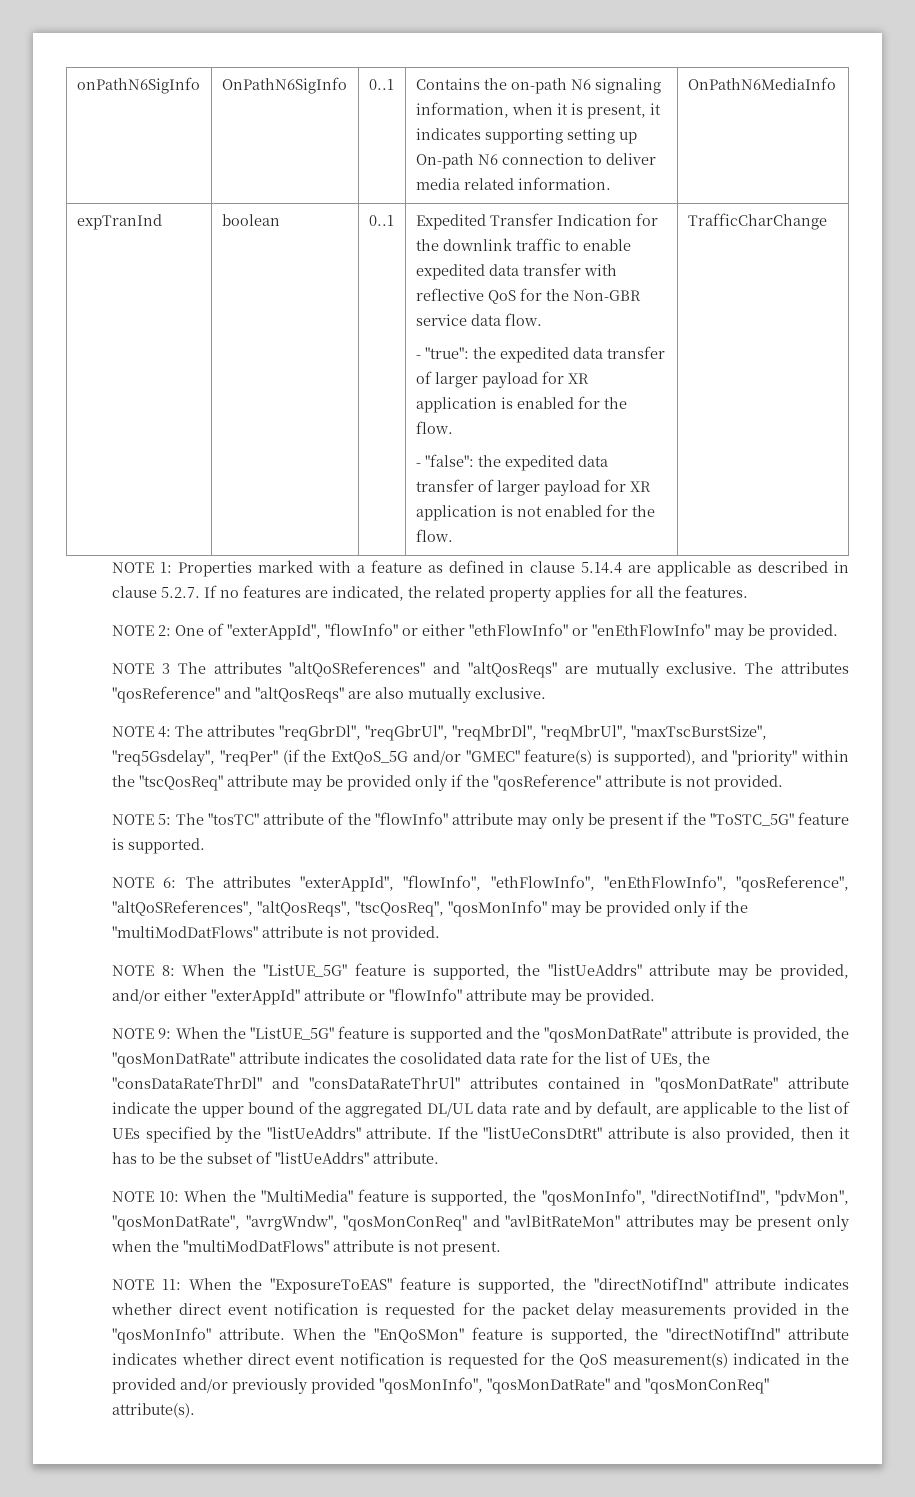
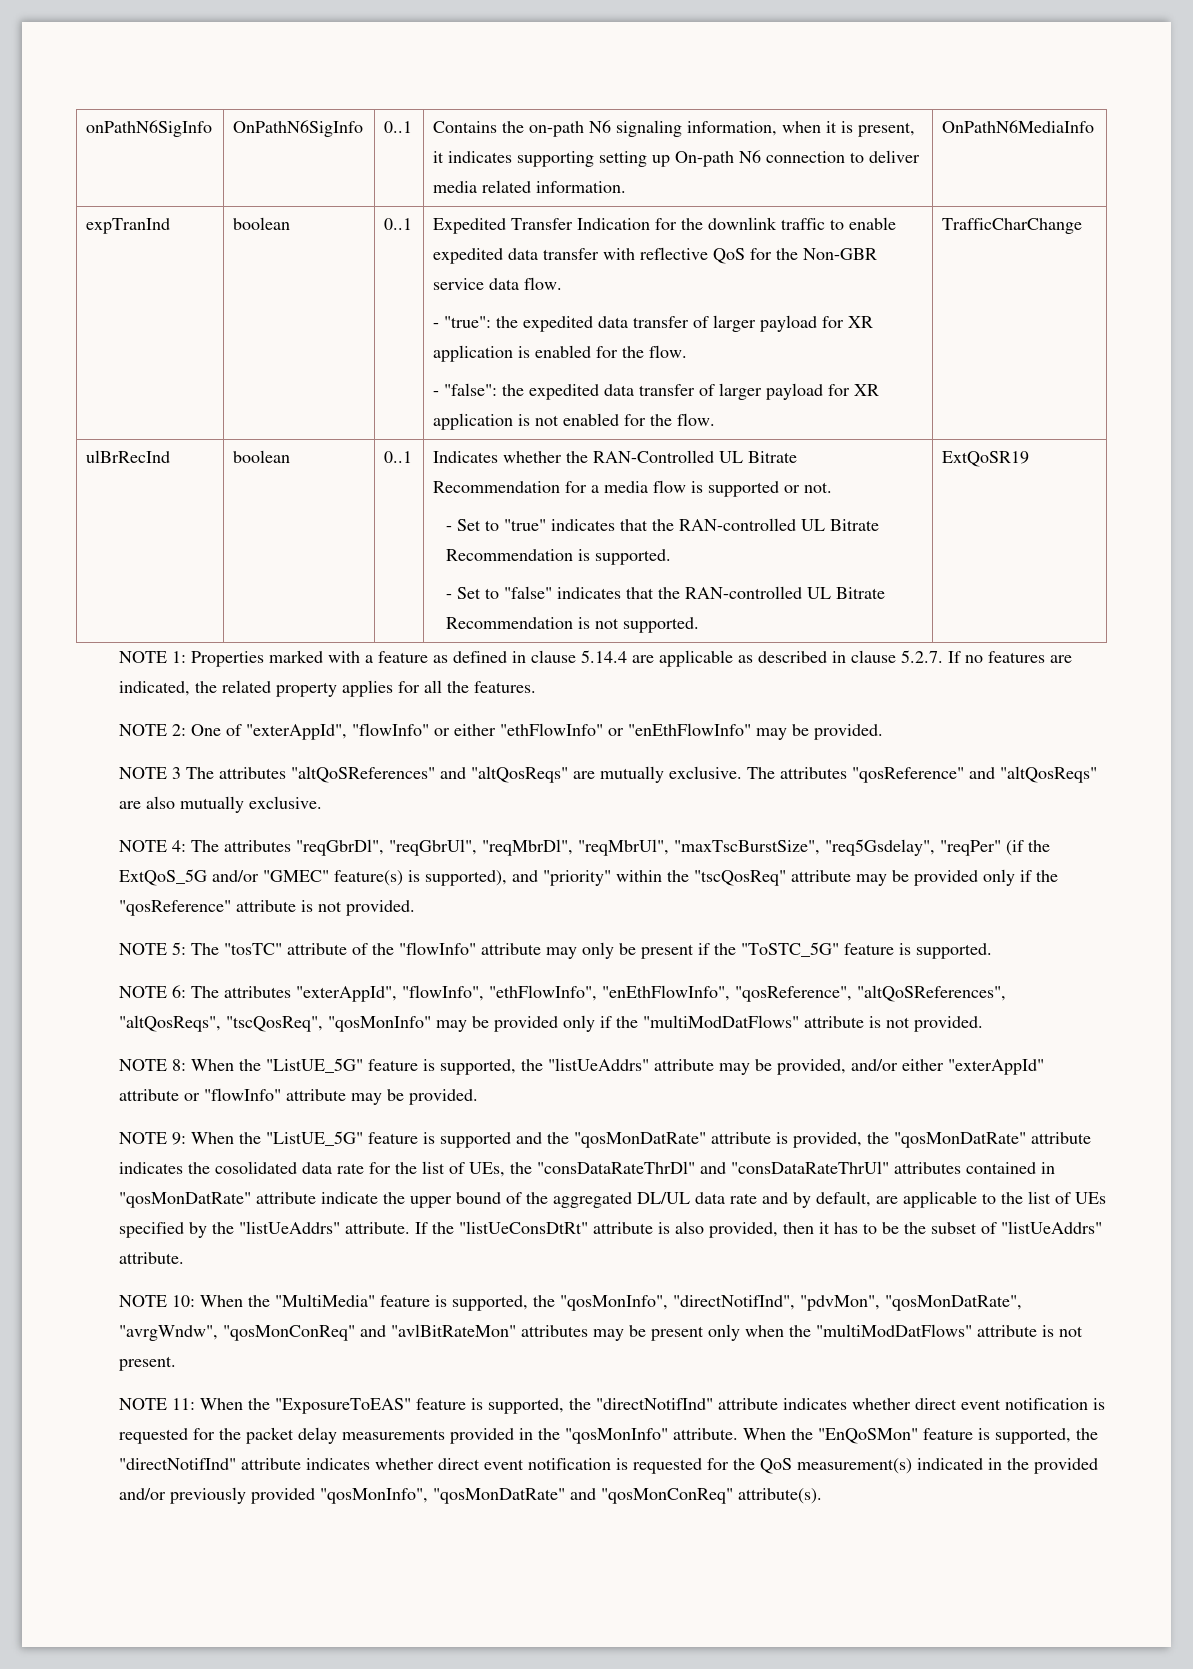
+ ulBrRecInd | boolean | 0..1 | Indicates whether the RAN-Controlled UL Bitrate Recommendation for a media flow is supported or not.
+ - Set to "true" indicates that the RAN-controlled UL Bitrate Recommendation is supported.
+ - Set to "false" indicates that the RAN-controlled UL Bitrate Recommendation is not supported. | ExtQoSR19

